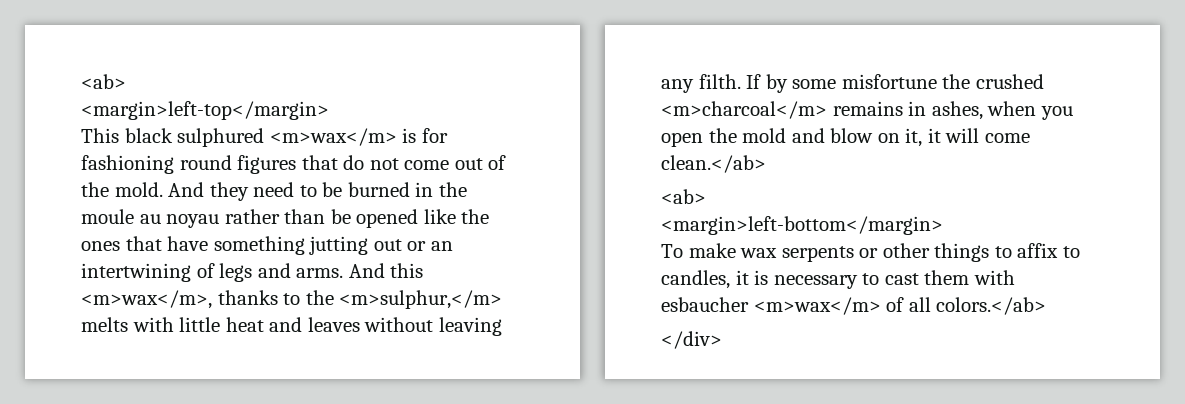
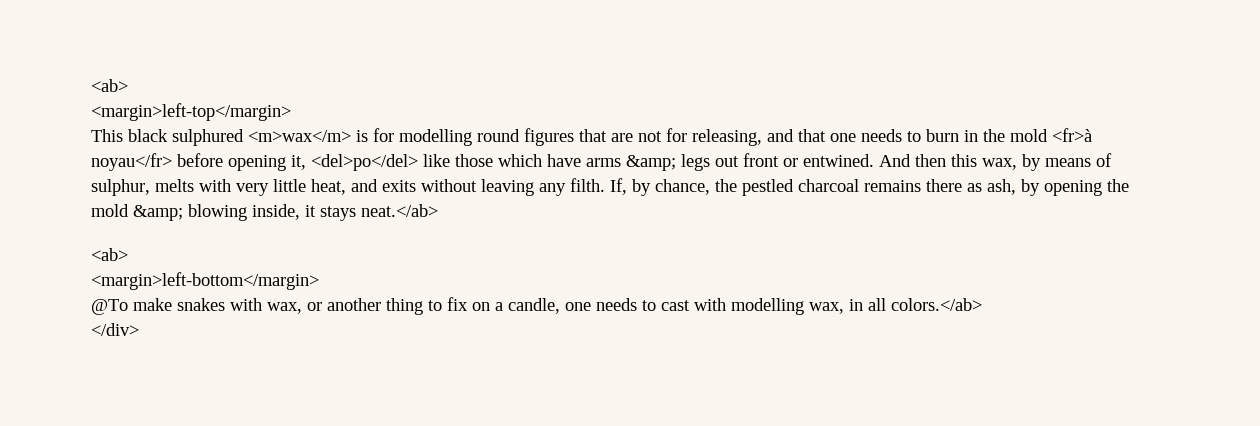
- This black sulphured <m>wax</m> is for fashioning round figures that do not come out of the mold. And they need to be burned in the moule au noyau rather than be opened like the ones that have something jutting out or an intertwining of legs and arms. And this <m>wax</m>, thanks to the <m>sulphur,</m> melts with little heat and leaves without leaving any filth. If by some misfortune the crushed <m>charcoal</m> remains in ashes, when you open the mold and blow on it, it will come clean.</ab>
+ This black sulphured <m>wax</m> is for modelling round figures that are not for releasing, and that one needs to burn in the mold <fr>à noyau</fr> before opening it, <del>po</del> like those which have arms &amp; legs out front or entwined. And then this wax, by means of sulphur, melts with very little heat, and exits without leaving any filth. If, by chance, the pestled charcoal remains there as ash, by opening the mold &amp; blowing inside, it stays neat.</ab>
  <ab>
  <margin>left-bottom</margin>
- To make wax serpents or other things to affix to candles, it is necessary to cast them with esbaucher <m>wax</m> of all colors.</ab>
+ @To make snakes with wax, or another thing to fix on a candle, one needs to cast with modelling wax, in all colors.</ab>

